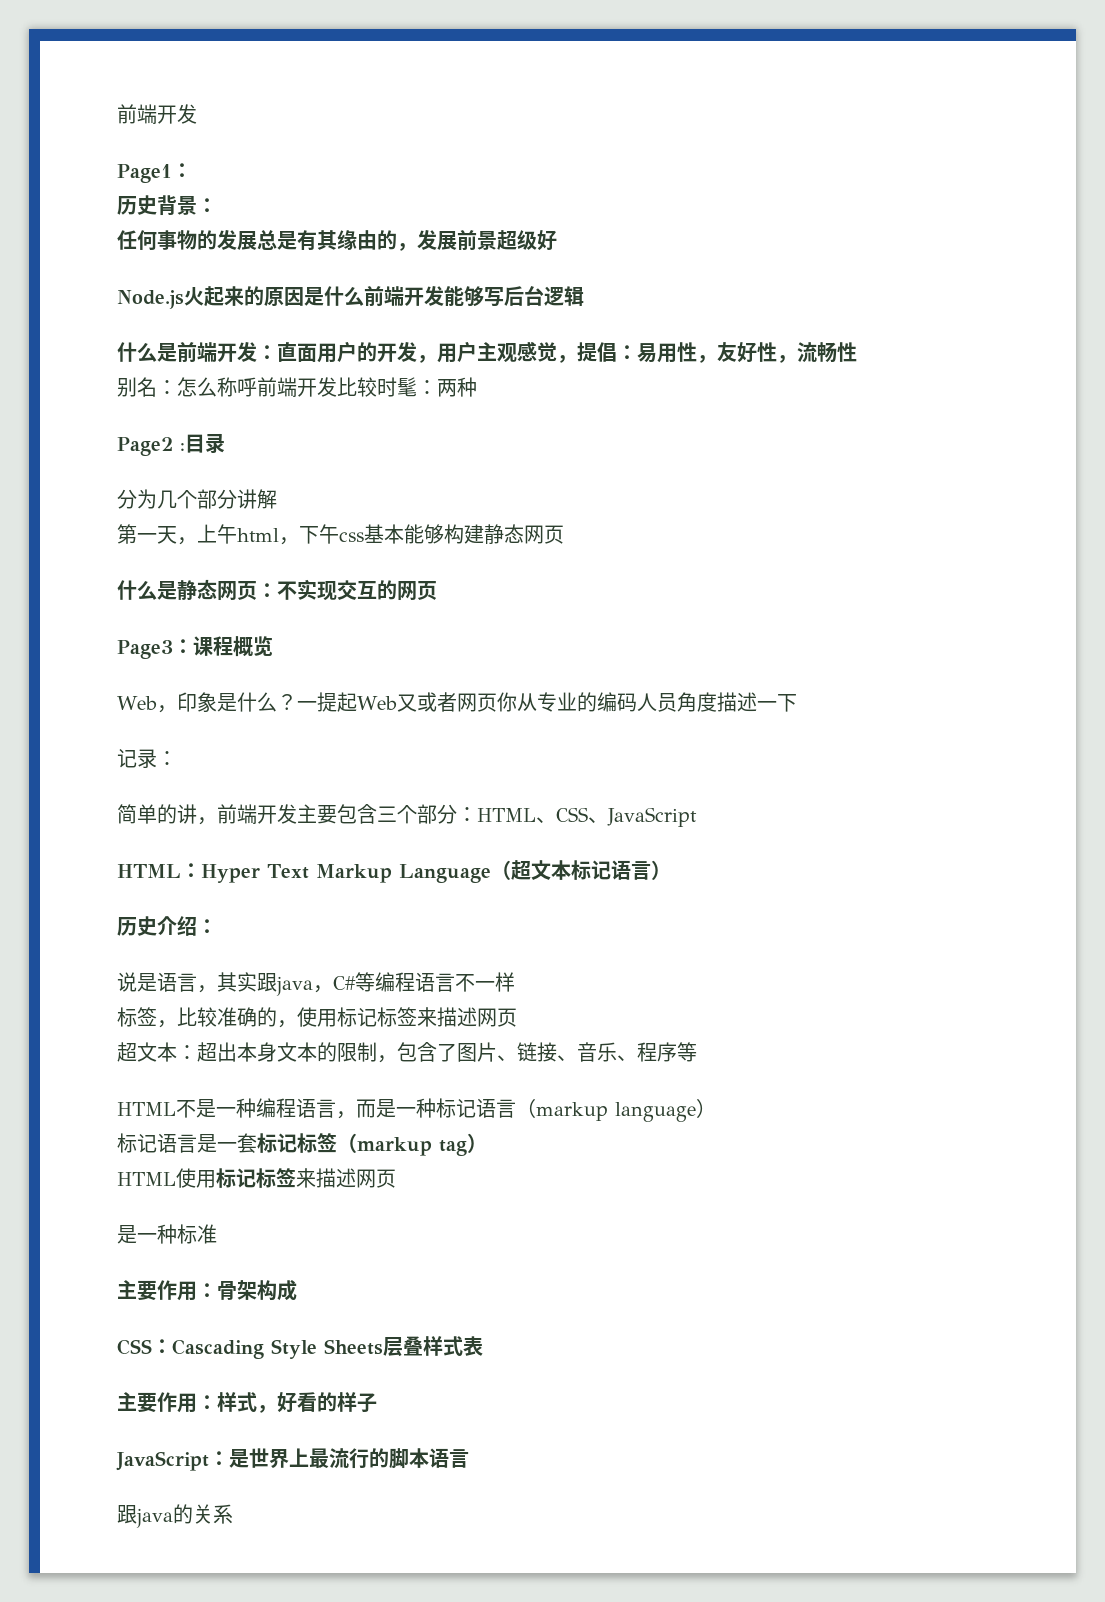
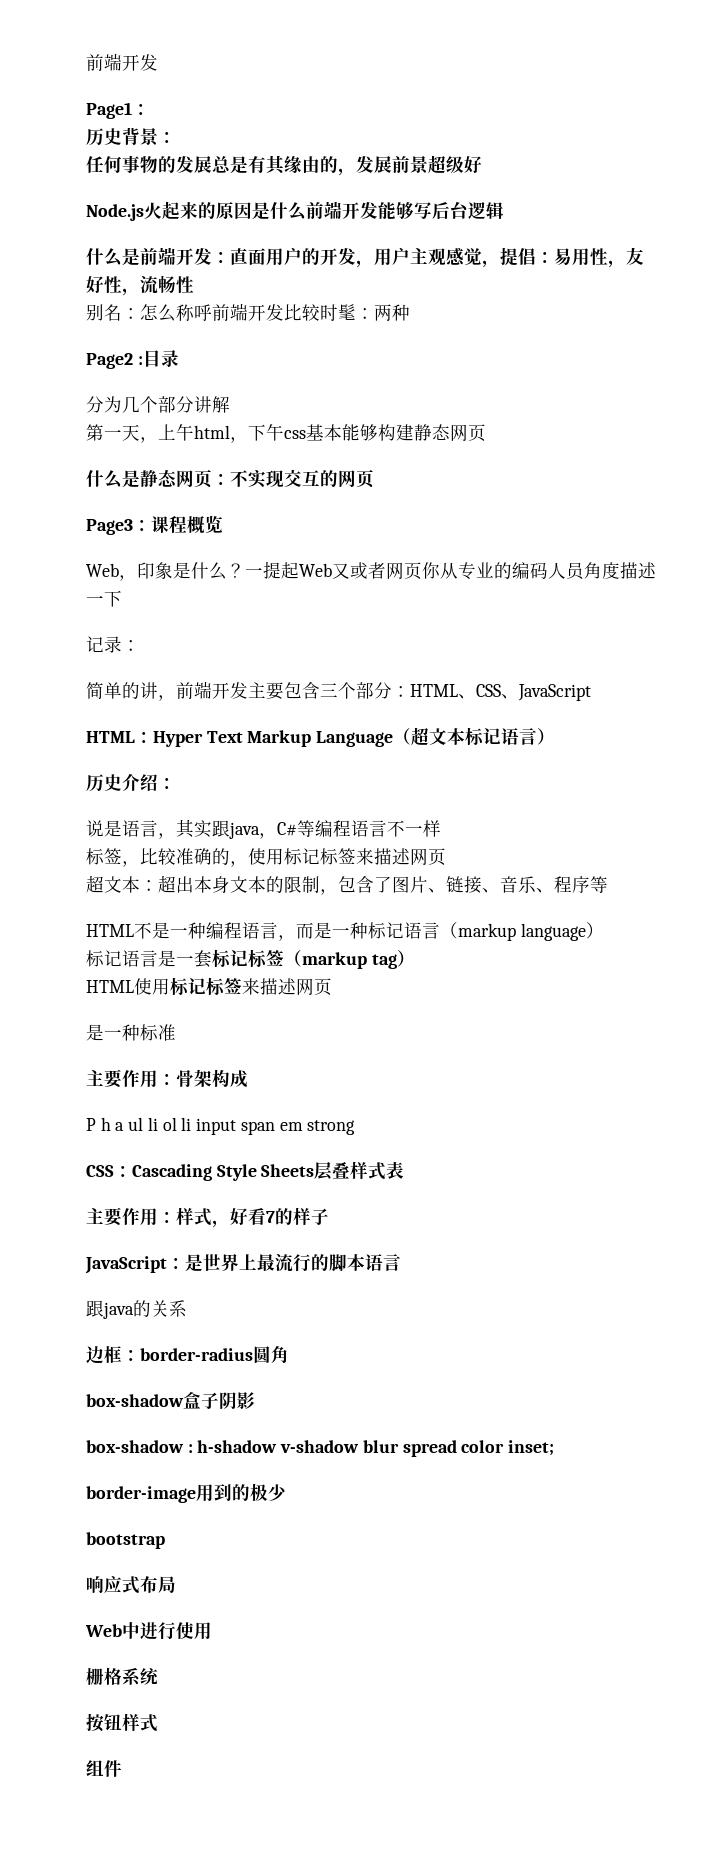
+ P h a ul li ol li input span em strong
- 主要作用：样式，好看的样子
+ 主要作用：样式，好看7的样子
+ 边框：border-radius圆角
+ box-shadow盒子阴影
+ box-shadow : h-shadow v-shadow blur spread color inset;
+ border-image用到的极少
+ bootstrap
+ 响应式布局
+ Web中进行使用
+ 栅格系统
+ 按钮样式
+ 组件

